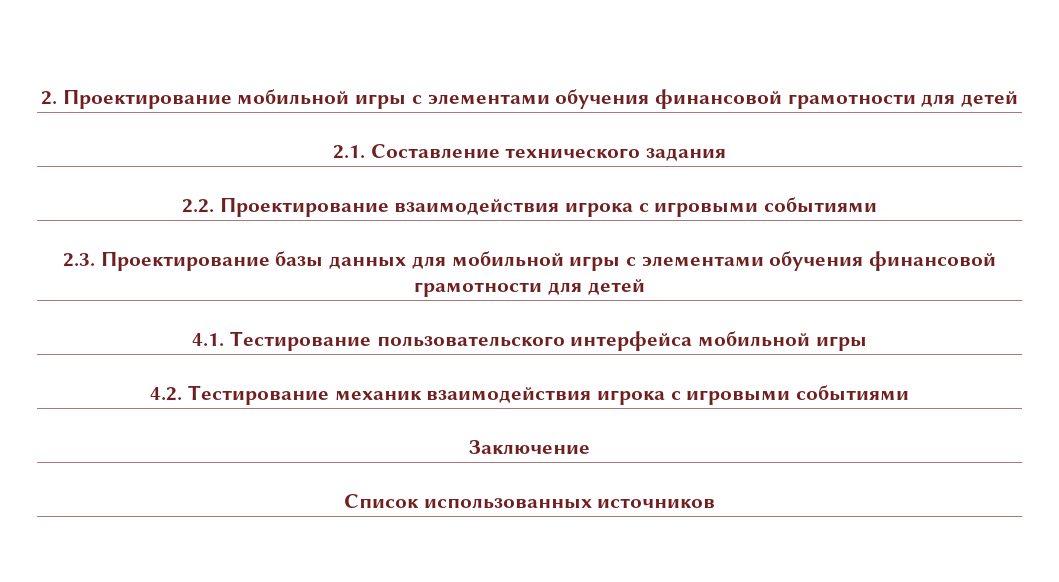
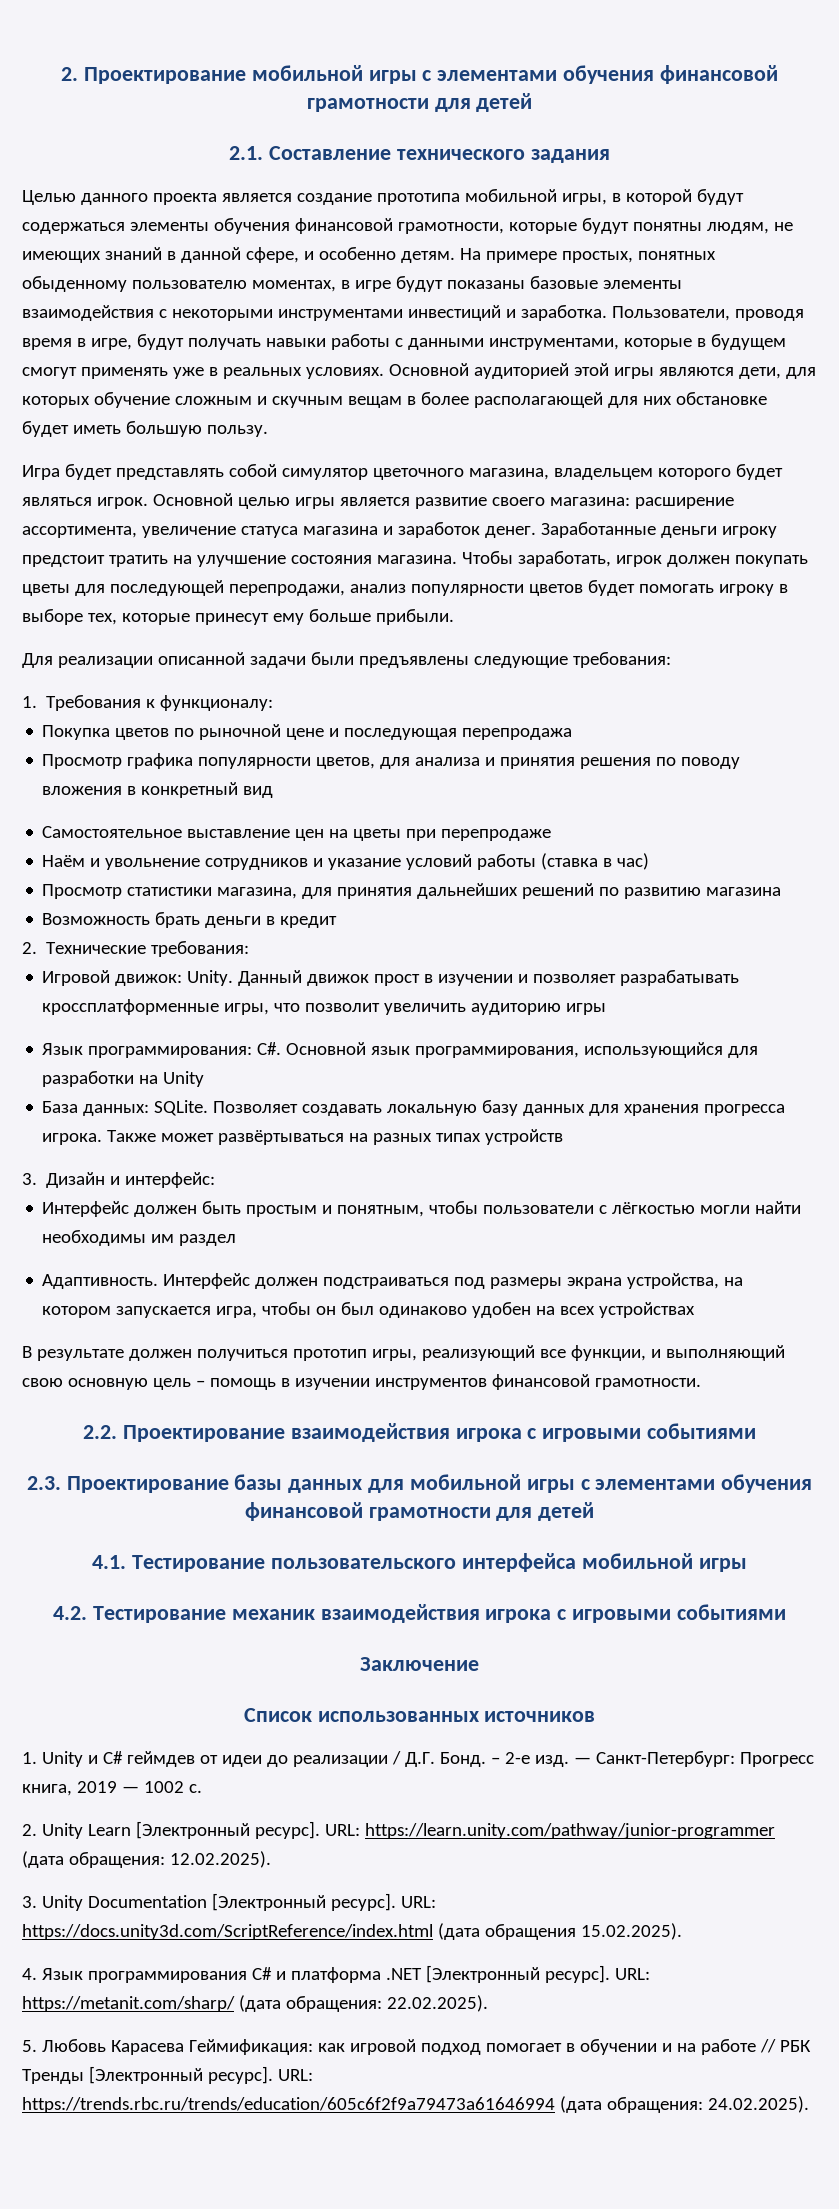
+ Целью данного проекта является создание прототипа мобильной игры, в которой будут содержаться элементы обучения финансовой грамотности, которые будут понятны людям, не имеющих знаний в данной сфере, и особенно детям. На примере простых, понятных обыденному пользователю моментах, в игре будут показаны базовые элементы взаимодействия с некоторыми инструментами инвестиций и заработка. Пользователи, проводя время в игре, будут получать навыки работы с данными инструментами, которые в будущем смогут применять уже в реальных условиях. Основной аудиторией этой игры являются дети, для которых обучение сложным и скучным вещам в более располагающей для них обстановке будет иметь большую пользу.
+ Игра будет представлять собой симулятор цветочного магазина, владельцем которого будет являться игрок. Основной целью игры является развитие своего магазина: расширение ассортимента, увеличение статуса магазина и заработок денег. Заработанные деньги игроку предстоит тратить на улучшение состояния магазина. Чтобы заработать, игрок должен покупать цветы для последующей перепродажи, анализ популярности цветов будет помогать игроку в выборе тех, которые принесут ему больше прибыли.
+ Для реализации описанной задачи были предъявлены следующие требования:
+ 1. Требования к функционалу:
+ Покупка цветов по рыночной цене и последующая перепродажа
+ Просмотр графика популярности цветов, для анализа и принятия решения по поводу вложения в конкретный вид
+ Самостоятельное выставление цен на цветы при перепродаже
+ Наём и увольнение сотрудников и указание условий работы (ставка в час)
+ Просмотр статистики магазина, для принятия дальнейших решений по развитию магазина
+ Возможность брать деньги в кредит
+ 2. Технические требования:
+ Игровой движок: Unity. Данный движок прост в изучении и позволяет разрабатывать кроссплатформенные игры, что позволит увеличить аудиторию игры
+ Язык программирования: C#. Основной язык программирования, использующийся для разработки на Unity
+ База данных: SQLite. Позволяет создавать локальную базу данных для хранения прогресса игрока. Также может развёртываться на разных типах устройств
+ 3. Дизайн и интерфейс:
+ Интерфейс должен быть простым и понятным, чтобы пользователи с лёгкостью могли найти необходимы им раздел
+ Адаптивность. Интерфейс должен подстраиваться под размеры экрана устройства, на котором запускается игра, чтобы он был одинаково удобен на всех устройствах
+ В результате должен получиться прототип игры, реализующий все функции, и выполняющий свою основную цель – помощь в изучении инструментов финансовой грамотности.
+ 1. Unity и C# геймдев от идеи до реализации / Д.Г. Бонд. – 2-е изд. — Санкт-Петербург: Прогресс книга, 2019 — 1002 с.
+ 2. Unity Learn [Электронный ресурс]. URL: https://learn.unity.com/pathway/junior-programmer (дата обращения: 12.02.2025).
+ 3. Unity Documentation [Электронный ресурс]. URL: https://docs.unity3d.com/ScriptReference/index.html (дата обращения 15.02.2025).
+ 4. Язык программирования C# и платформа .NET [Электронный ресурс]. URL: https://metanit.com/sharp/ (дата обращения: 22.02.2025).
+ 5. Любовь Карасева Геймификация: как игровой подход помогает в обучении и на работе // РБК Тренды [Электронный ресурс]. URL: https://trends.rbc.ru/trends/education/605c6f2f9a79473a61646994 (дата обращения: 24.02.2025).

